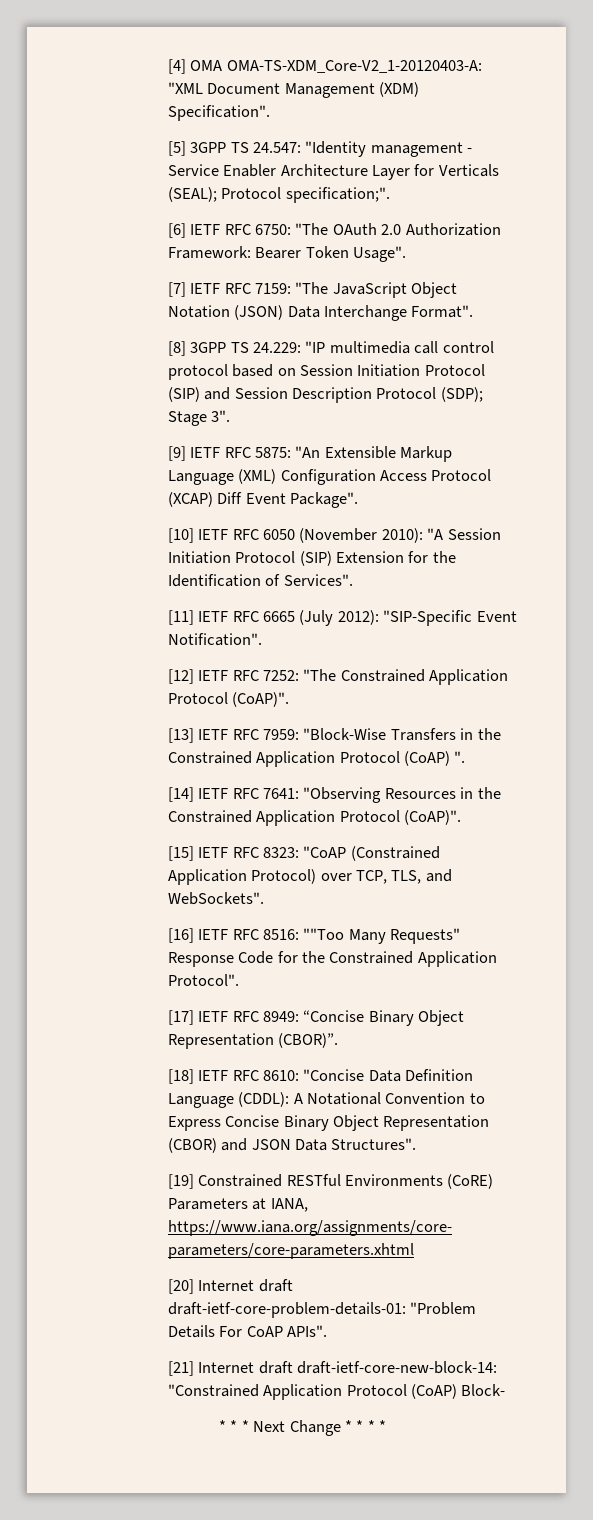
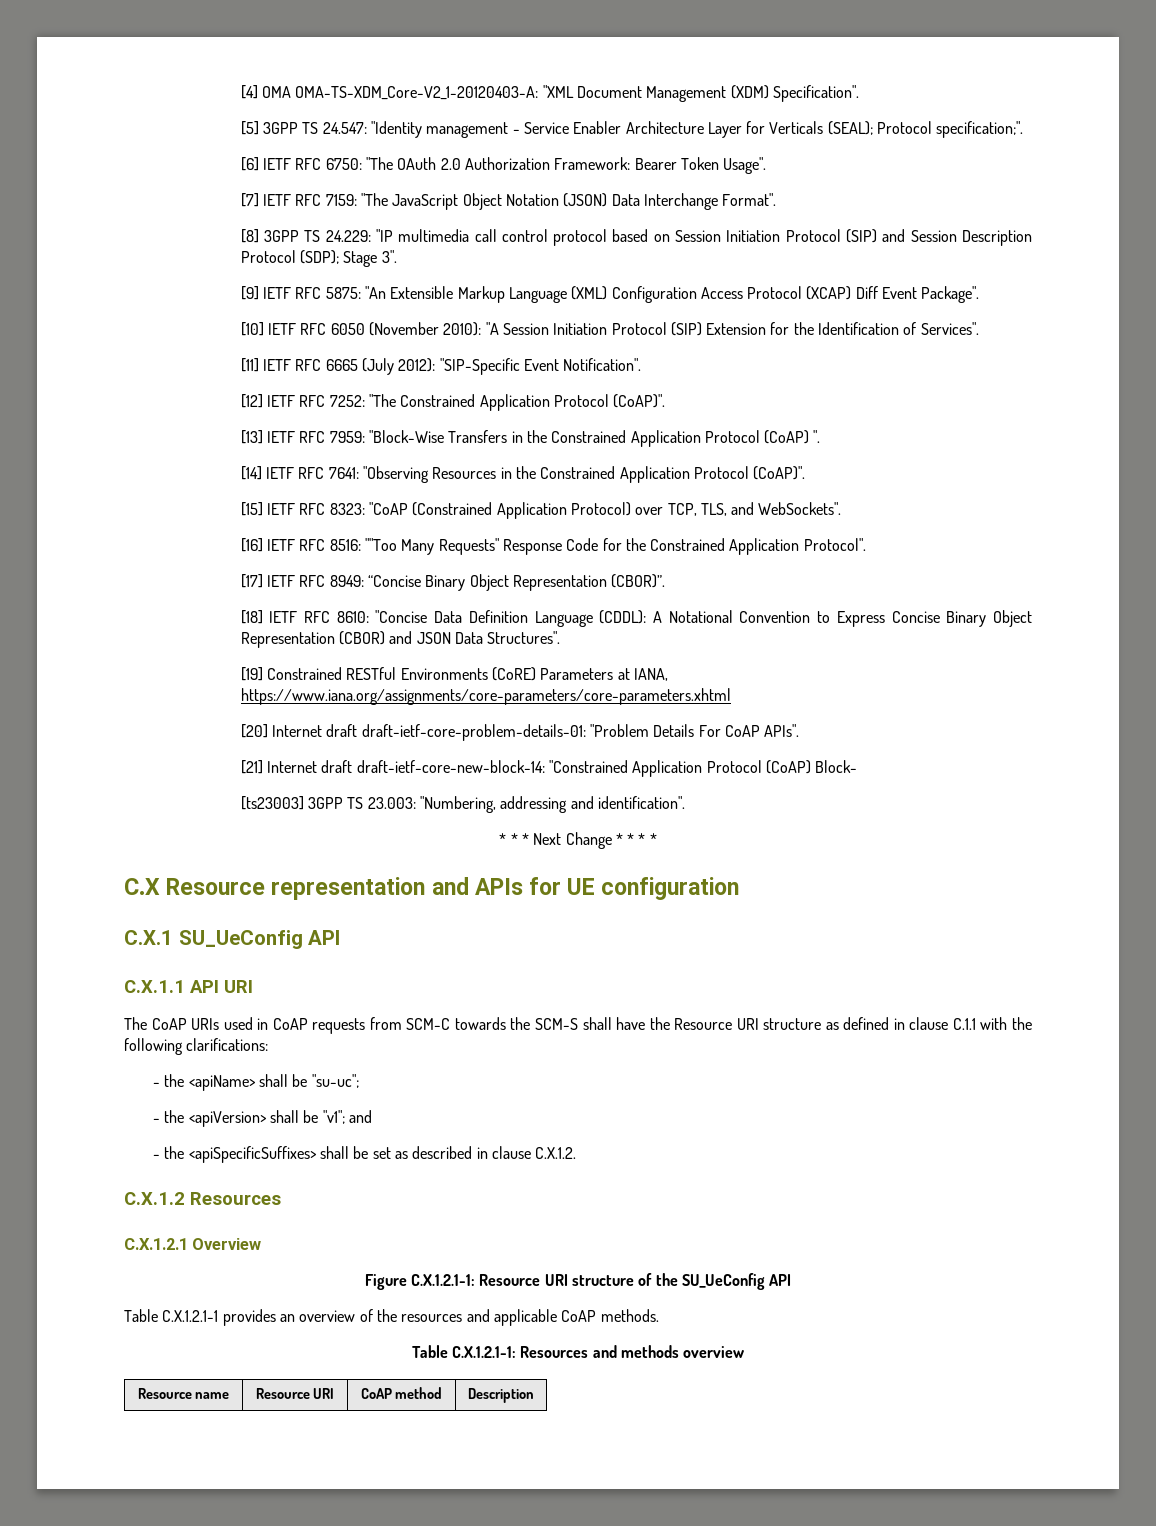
+ [ts23003] 3GPP TS 23.003: "Numbering, addressing and identification".
+ C.X Resource representation and APIs for UE configuration
+ C.X.1 SU_UeConfig API
+ C.X.1.1 API URI
+ The CoAP URIs used in CoAP requests from SCM-C towards the SCM-S shall have the Resource URI structure as defined in clause C.1.1 with the following clarifications:
+ - the <apiName> shall be "su-uc";
+ - the <apiVersion> shall be "v1"; and
+ - the <apiSpecificSuffixes> shall be set as described in clause C.X.1.2.
+ C.X.1.2 Resources
+ C.X.1.2.1 Overview
+ Figure C.X.1.2.1-1: Resource URI structure of the SU_UeConfig API
+ Table C.X.1.2.1-1 provides an overview of the resources and applicable CoAP methods.
+ Table C.X.1.2.1-1: Resources and methods overview
+ Resource name | Resource URI | CoAP method | Description

